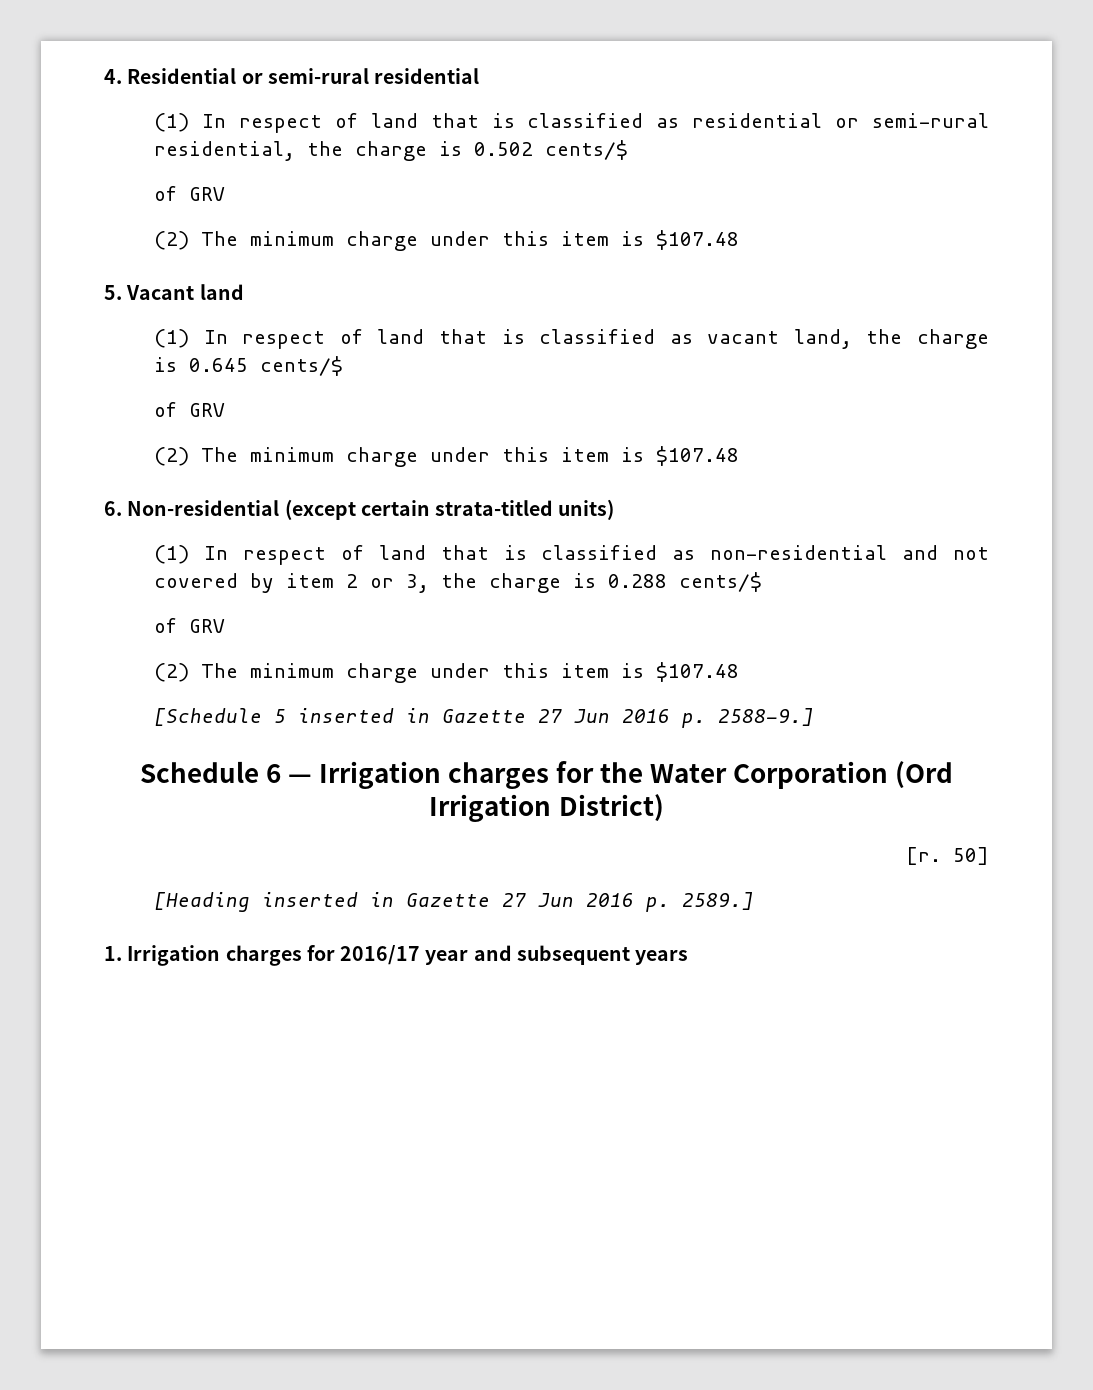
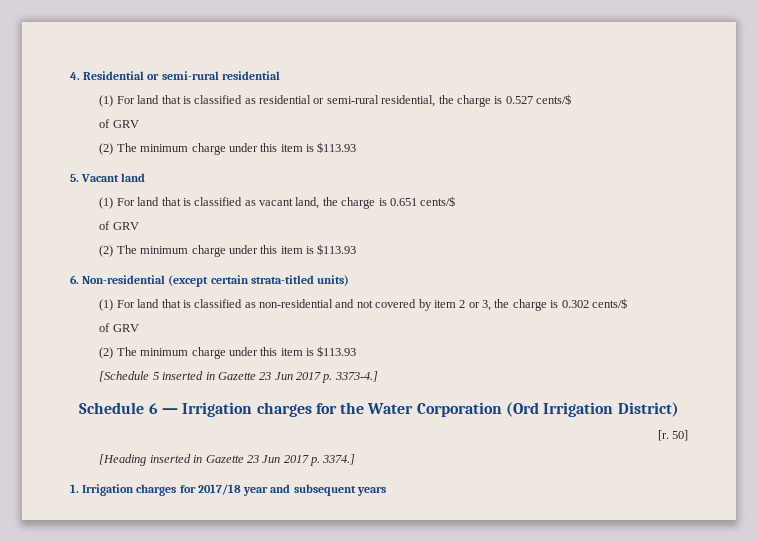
- (1) In respect of land that is classified as residential or semi-rural residential, the charge is 0.502 cents/$
+ (1) For land that is classified as residential or semi-rural residential, the charge is 0.527 cents/$
  of GRV
- (2) The minimum charge under this item is $107.48
+ (2) The minimum charge under this item is $113.93
- (1) In respect of land that is classified as vacant land, the charge is 0.645 cents/$
+ (1) For land that is classified as vacant land, the charge is 0.651 cents/$
  of GRV
- (2) The minimum charge under this item is $107.48
+ (2) The minimum charge under this item is $113.93
- (1) In respect of land that is classified as non-residential and not covered by item 2 or 3, the charge is 0.288 cents/$
+ (1) For land that is classified as non-residential and not covered by item 2 or 3, the charge is 0.302 cents/$
  of GRV
- (2) The minimum charge under this item is $107.48
+ (2) The minimum charge under this item is $113.93
- [Schedule 5 inserted in Gazette 27 Jun 2016 p. 2588-9.]
+ [Schedule 5 inserted in Gazette 23 Jun 2017 p. 3373-4.]
- [Heading inserted in Gazette 27 Jun 2016 p. 2589.]
+ [Heading inserted in Gazette 23 Jun 2017 p. 3374.]
- 1. Irrigation charges for 2016/17 year and subsequent years
+ 1. Irrigation charges for 2017/18 year and subsequent years

